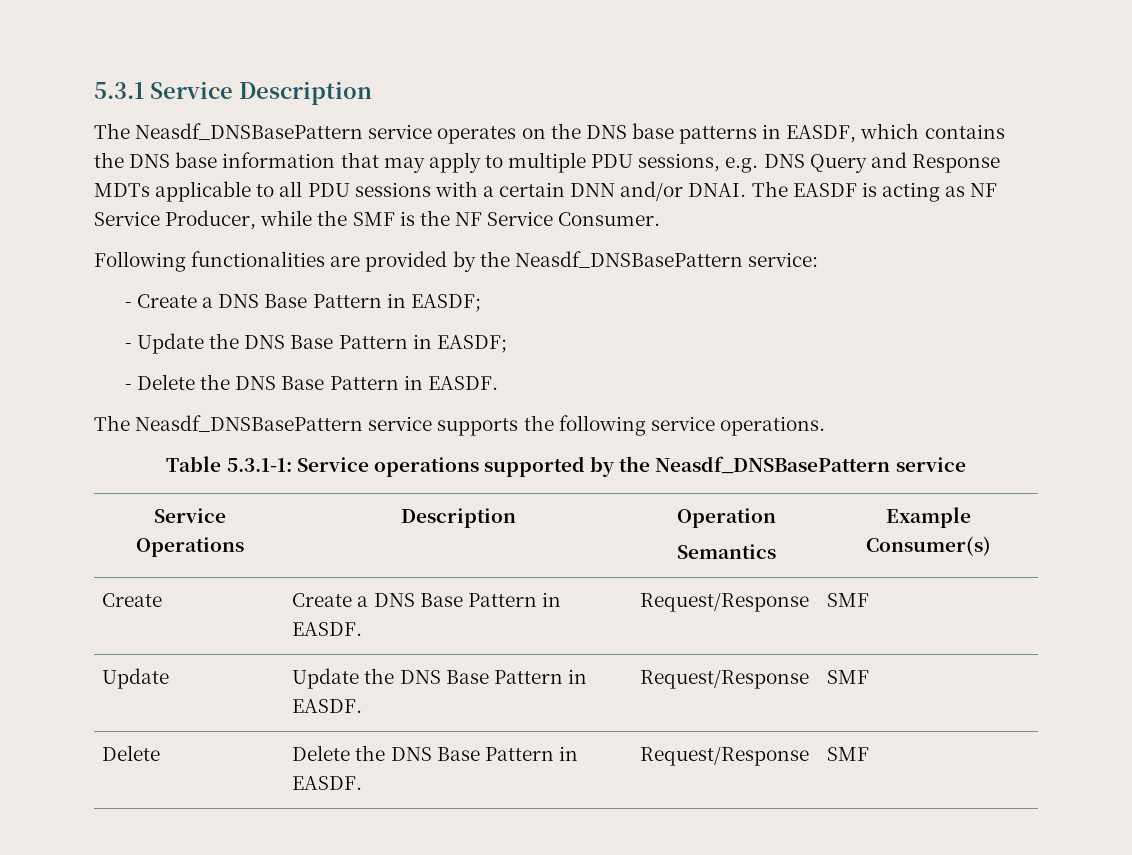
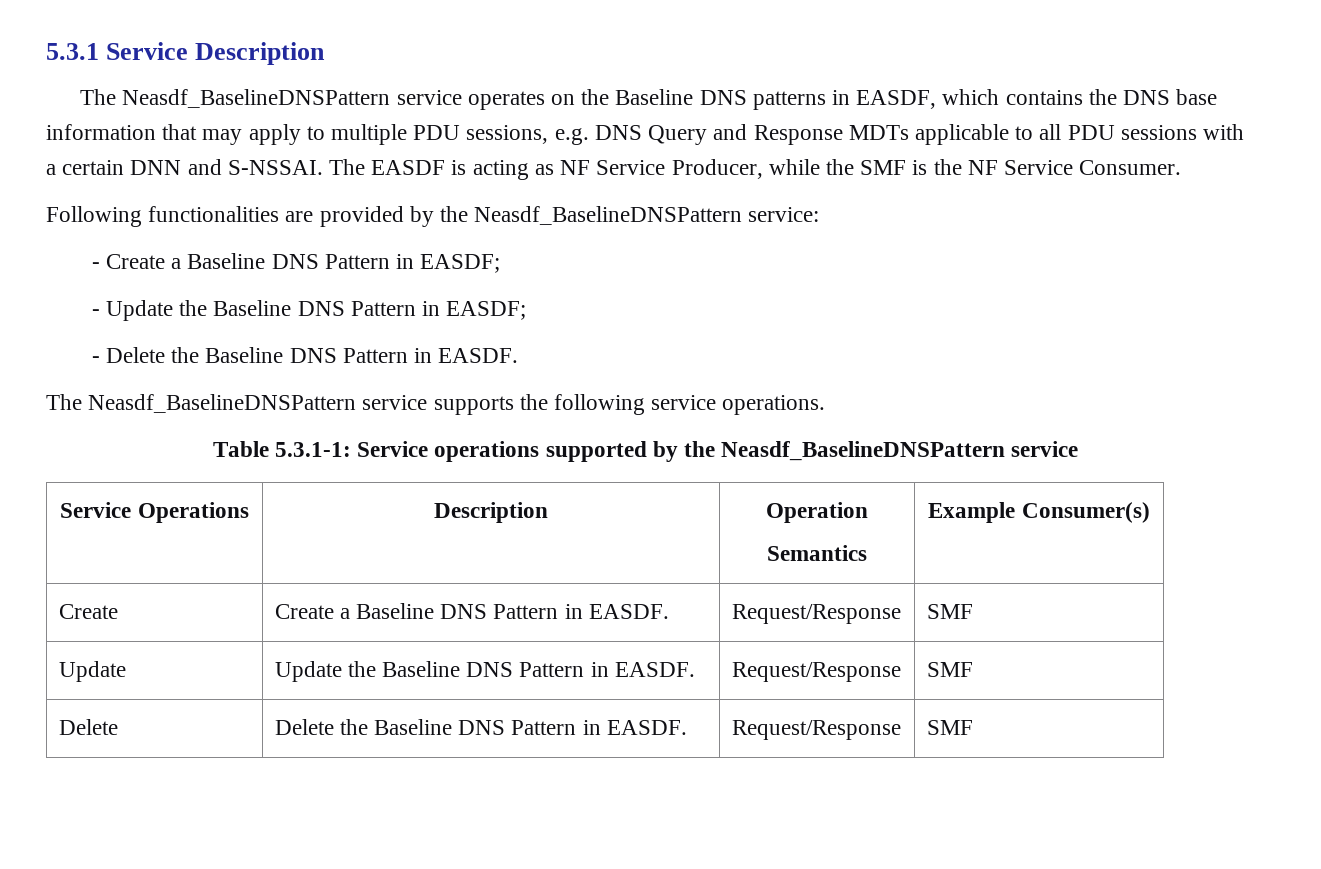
- The Neasdf_DNSBasePattern service operates on the DNS base patterns in EASDF, which contains the DNS base information that may apply to multiple PDU sessions, e.g. DNS Query and Response MDTs applicable to all PDU sessions with a certain DNN and/or DNAI.
+ The Neasdf_BaselineDNSPattern service operates on the Baseline DNS patterns in EASDF, which contains the DNS base information that may apply to multiple PDU sessions, e.g. DNS Query and Response MDTs applicable to all PDU sessions with a certain DNN and S-NSSAI.
- Following functionalities are provided by the Neasdf_DNSBasePattern service:
+ Following functionalities are provided by the Neasdf_BaselineDNSPattern service:
- - Create a DNS Base Pattern in EASDF;
+ - Create a Baseline DNS Pattern in EASDF;
- - Update the DNS Base Pattern in EASDF;
+ - Update the Baseline DNS Pattern in EASDF;
- - Delete the DNS Base Pattern in EASDF.
+ - Delete the Baseline DNS Pattern in EASDF.
- The Neasdf_DNSBasePattern service supports the following service operations.
+ The Neasdf_BaselineDNSPattern service supports the following service operations.
- Table 5.3.1-1: Service operations supported by the Neasdf_DNSBasePattern service
+ Table 5.3.1-1: Service operations supported by the Neasdf_BaselineDNSPattern service
- Create | Create a DNS Base Pattern in EASDF. | Request/Response | SMF
+ Create | Create a Baseline DNS Pattern in EASDF. | Request/Response | SMF
- Update | Update the DNS Base Pattern in EASDF. | Request/Response | SMF
+ Update | Update the Baseline DNS Pattern in EASDF. | Request/Response | SMF
- Delete | Delete the DNS Base Pattern in EASDF. | Request/Response | SMF
+ Delete | Delete the Baseline DNS Pattern in EASDF. | Request/Response | SMF

